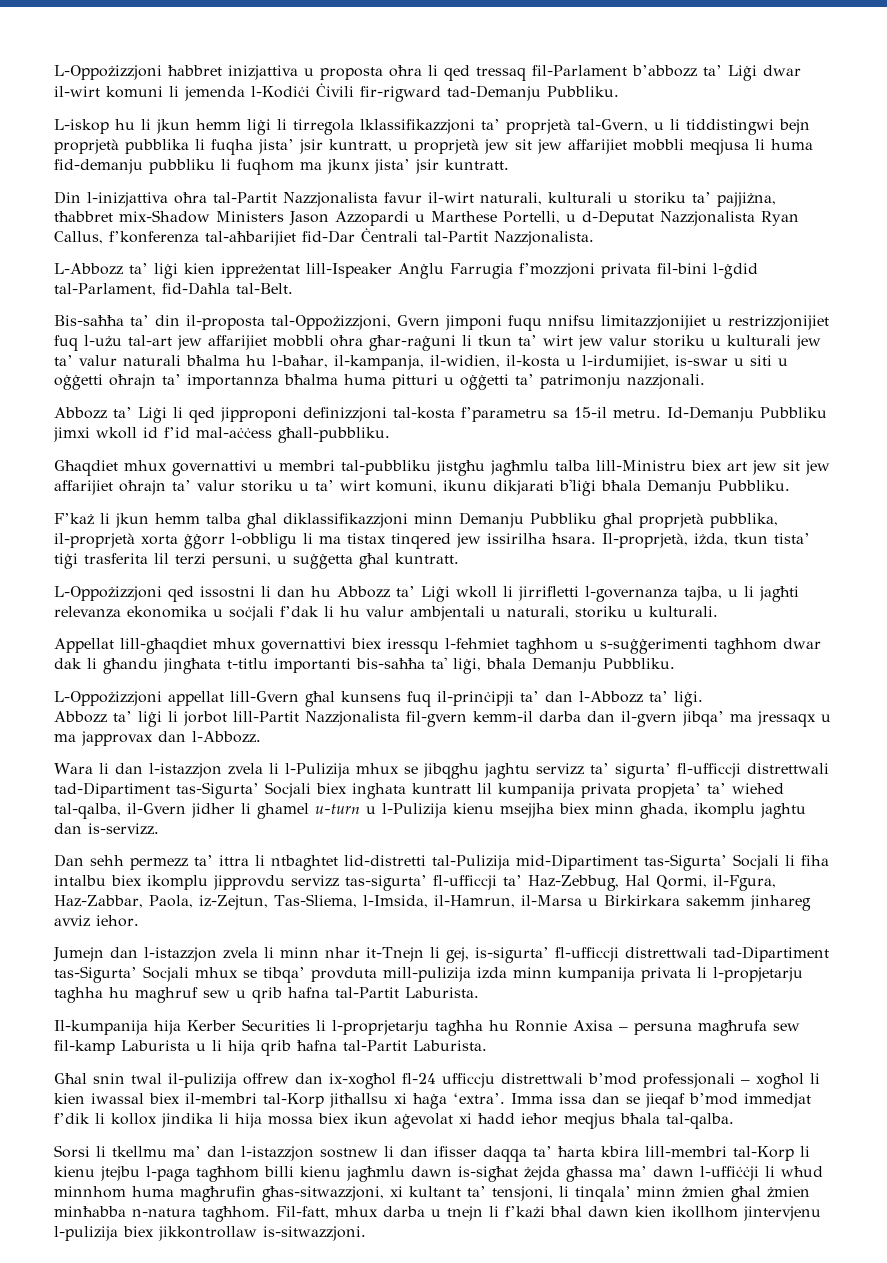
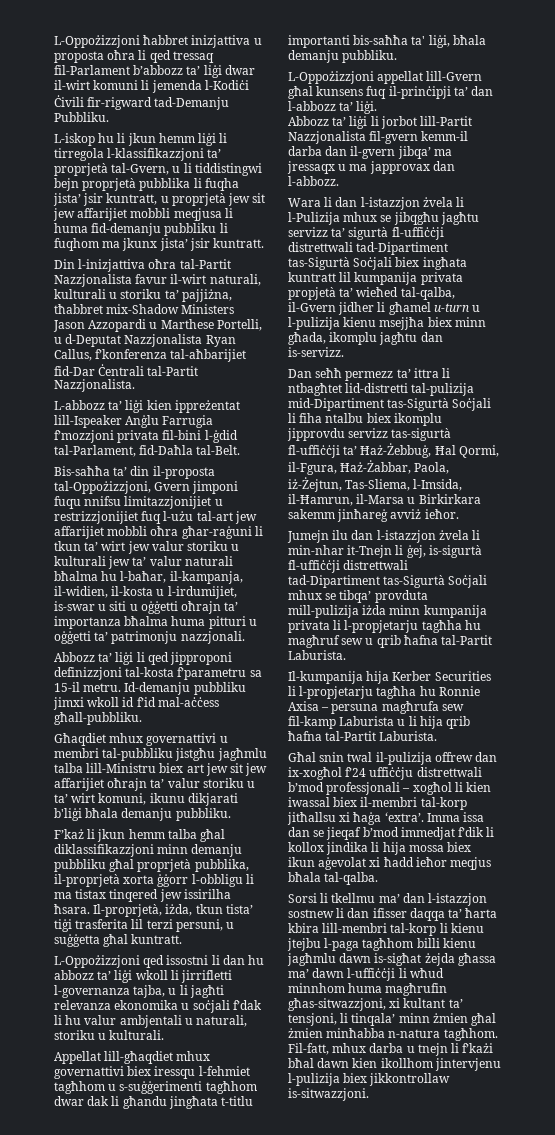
- L-Oppożizzjoni ħabbret inizjattiva u proposta oħra li qed tressaq fil-Parlament b’abbozz ta’ Liġi dwar il-wirt komuni li jemenda l-Kodiċi Ċivili fir-rigward tad-Demanju Pubbliku.
+ L-Oppożizzjoni ħabbret inizjattiva u proposta oħra li qed tressaq fil-Parlament b’abbozz ta’ liġi dwar il-wirt komuni li jemenda l-Kodiċi Ċivili fir-rigward tad-Demanju Pubbliku.
- L-iskop hu li jkun hemm liġi li tirregola lklassifikazzjoni ta’ proprjetà tal-Gvern, u li tiddistingwi bejn proprjetà pubblika li fuqha jista’ jsir kuntratt, u proprjetà jew sit jew affarijiet mobbli meqjusa li huma fid-demanju pubbliku li fuqhom ma jkunx jista’ jsir kuntratt.
+ L-iskop hu li jkun hemm liġi li tirregola l-klassifikazzjoni ta’ proprjetà tal-Gvern, u li tiddistingwi bejn proprjetà pubblika li fuqha jista’ jsir kuntratt, u proprjetà jew sit jew affarijiet mobbli meqjusa li huma fid-demanju pubbliku li fuqhom ma jkunx jista’ jsir kuntratt.
- L-Abbozz ta’ liġi kien ippreżentat lill-Ispeaker Anġlu Farrugia f’mozzjoni privata fil-bini l-ġdid tal-Parlament, fid-Daħla tal-Belt.
+ L-abbozz ta’ liġi kien ippreżentat lill-Ispeaker Anġlu Farrugia f’mozzjoni privata fil-bini l-ġdid tal-Parlament, fid-Daħla tal-Belt.
- Bis-saħħa ta’ din il-proposta tal-Oppożizzjoni, Gvern jimponi fuqu nnifsu limitazzjonijiet u restrizzjonijiet fuq l-użu tal-art jew affarijiet mobbli oħra għar-raġuni li tkun ta’ wirt jew valur storiku u kulturali jew ta’ valur naturali bħalma hu l-baħar, il-kampanja, il-widien, il-kosta u l-irdumijiet, is-swar u siti u oġġetti oħrajn ta’ importannza bħalma huma pitturi u oġġetti ta’ patrimonju nazzjonali.
+ Bis-saħħa ta’ din il-proposta tal-Oppożizzjoni, Gvern jimponi fuqu nnifsu limitazzjonijiet u restrizzjonijiet fuq l-użu tal-art jew affarijiet mobbli oħra għar-raġuni li tkun ta’ wirt jew valur storiku u kulturali jew ta’ valur naturali bħalma hu l-baħar, il-kampanja, il-widien, il-kosta u l-irdumijiet, is-swar u siti u oġġetti oħrajn ta’ importanza bħalma huma pitturi u oġġetti ta’ patrimonju nazzjonali.
- Abbozz ta’ Liġi li qed jipproponi definizzjoni tal-kosta f’parametru sa 15-il metru.
+ Abbozz ta’ liġi li qed jipproponi definizzjoni tal-kosta f’parametru sa 15-il metru.
- Id-Demanju Pubbliku jimxi wkoll id f’id mal-aċċess għall-pubbliku.
+ Id-demanju pubbliku jimxi wkoll id f’id mal-aċċess għall-pubbliku.
- Għaqdiet mhux governattivi u membri tal-pubbliku jistgħu jagħmlu talba lill-Ministru biex art jew sit jew affarijiet oħrajn ta’ valur storiku u ta’ wirt komuni, ikunu dikjarati b'liġi bħala Demanju Pubbliku.
+ Għaqdiet mhux governattivi u membri tal-pubbliku jistgħu jagħmlu talba lill-Ministru biex art jew sit jew affarijiet oħrajn ta’ valur storiku u ta’ wirt komuni, ikunu dikjarati b'liġi bħala demanju pubbliku.
- F’każ li jkun hemm talba għal diklassifikazzjoni minn Demanju Pubbliku għal proprjetà pubblika, il-proprjetà xorta ġġorr l-obbligu li ma tistax tinqered jew issirilha ħsara.
+ F’każ li jkun hemm talba għal diklassifikazzjoni minn demanju pubbliku għal proprjetà pubblika, il-proprjetà xorta ġġorr l-obbligu li ma tistax tinqered jew issirilha ħsara.
- L-Oppożizzjoni qed issostni li dan hu Abbozz ta’ Liġi wkoll li jirrifletti l-governanza tajba, u li jagħti relevanza ekonomika u soċjali f’dak li hu valur ambjentali u naturali, storiku u kulturali.
+ L-Oppożizzjoni qed issostni li dan hu abbozz ta’ liġi wkoll li jirrifletti l-governanza tajba, u li jagħti relevanza ekonomika u soċjali f’dak li hu valur ambjentali u naturali, storiku u kulturali.
- Appellat lill-għaqdiet mhux governattivi biex iressqu l-fehmiet tagħhom u s-suġġerimenti tagħhom dwar dak li għandu jingħata t-titlu importanti bis-saħħa ta' liġi, bħala Demanju Pubbliku.
+ Appellat lill-għaqdiet mhux governattivi biex iressqu l-fehmiet tagħhom u s-suġġerimenti tagħhom dwar dak li għandu jingħata t-titlu importanti bis-saħħa ta' liġi, bħala demanju pubbliku.
- L-Oppożizzjoni appellat lill-Gvern għal kunsens fuq il-prinċipji ta’ dan l-Abbozz ta’ liġi.
+ L-Oppożizzjoni appellat lill-Gvern għal kunsens fuq il-prinċipji ta’ dan l-abbozz ta’ liġi.
- Abbozz ta’ liġi li jorbot lill-Partit Nazzjonalista fil-gvern kemm-il darba dan il-gvern jibqa’ ma jressaqx u ma japprovax dan l-Abbozz.
+ Abbozz ta’ liġi li jorbot lill-Partit Nazzjonalista fil-gvern kemm-il darba dan il-gvern jibqa’ ma jressaqx u ma japprovax dan l-abbozz.
- Wara li dan l-istazzjon zvela li l-Pulizija mhux se jibqghu jaghtu servizz ta’ sigurta’ fl-ufficcji distrettwali tad-Dipartiment tas-Sigurta’ Socjali biex inghata kuntratt lil kumpanija privata propjeta’ ta’ wiehed tal-qalba, il-Gvern jidher li ghamel u-turn u l-Pulizija kienu msejjha biex minn ghada, ikomplu jaghtu dan is-servizz.
+ Wara li dan l-istazzjon żvela li l-Pulizija mhux se jibqgħu jagħtu servizz ta’ sigurtà fl-uffiċċji distrettwali tad-Dipartiment tas-Sigurtà Soċjali biex ingħata kuntratt lil kumpanija privata propjetà ta’ wieħed tal-qalba, il-Gvern jidher li għamel u-turn u l-pulizija kienu msejjħa biex minn għada, ikomplu jagħtu dan is-servizz.
- Dan sehh permezz ta’ ittra li ntbaghtet lid-distretti tal-Pulizija mid-Dipartiment tas-Sigurta’ Socjali li fiha intalbu biex ikomplu jipprovdu servizz tas-sigurta’ fl-ufficcji ta’ Haz-Zebbug, Hal Qormi, il-Fgura, Haz-Zabbar, Paola, iz-Zejtun, Tas-Sliema, l-Imsida, il-Hamrun, il-Marsa u Birkirkara sakemm jinhareg avviz iehor.
+ Dan seħħ permezz ta’ ittra li ntbagħtet lid-distretti tal-pulizija mid-Dipartiment tas-Sigurtà Soċjali li fiha ntalbu biex ikomplu jipprovdu servizz tas-sigurtà fl-uffiċċji ta’ Ħaż-Żebbuġ, Ħal Qormi, il-Fgura, Ħaż-Żabbar, Paola, iż-Żejtun, Tas-Sliema, l-Imsida, il-Ħamrun, il-Marsa u Birkirkara sakemm jinħareġ avviż ieħor.
- Jumejn dan l-istazzjon zvela li minn nhar it-Tnejn li gej, is-sigurta’ fl-ufficcji distrettwali tad-Dipartiment tas-Sigurta’ Socjali mhux se tibqa’ provduta mill-pulizija izda minn kumpanija privata li l-propjetarju taghha hu maghruf sew u qrib hafna tal-Partit Laburista.
+ Jumejn ilu dan l-istazzjon żvela li min-nhar it-Tnejn li ġej, is-sigurtà fl-uffiċċji distrettwali tad-Dipartiment tas-Sigurtà Soċjali mhux se tibqa’ provduta mill-pulizija iżda minn kumpanija privata li l-propjetarju tagħha hu magħruf sew u qrib ħafna tal-Partit Laburista.
- Il-kumpanija hija Kerber Securities li l-proprjetarju tagħha hu Ronnie Axisa – persuna magħrufa sew fil-kamp Laburista u li hija qrib ħafna tal-Partit Laburista.
+ Il-kumpanija hija Kerber Securities li l-propjetarju tagħha hu Ronnie Axisa – persuna magħrufa sew fil-kamp Laburista u li hija qrib ħafna tal-Partit Laburista.
- Għal snin twal il-pulizija offrew dan ix-xogħol fl-24 ufficcju distrettwali b’mod professjonali – xogħol li kien iwassal biex il-membri tal-Korp jitħallsu xi ħaġa ‘extra’.
+ Għal snin twal il-pulizija offrew dan ix-xogħol f’24 uffiċċju distrettwali b’mod professjonali – xogħol li kien iwassal biex il-membri tal-korp jitħallsu xi ħaġa ‘extra’.
- Sorsi li tkellmu ma’ dan l-istazzjon sostnew li dan ifisser daqqa ta’ ħarta kbira lill-membri tal-Korp li kienu jtejbu l-paga tagħhom billi kienu jagħmlu dawn is-sigħat żejda għassa ma’ dawn l-uffiċċji li wħud minnhom huma magħrufin għas-sitwazzjoni, xi kultant ta’ tensjoni, li tinqala’ minn żmien għal żmien minħabba n-natura tagħhom.
+ Sorsi li tkellmu ma’ dan l-istazzjon sostnew li dan ifisser daqqa ta’ ħarta kbira lill-membri tal-korp li kienu jtejbu l-paga tagħhom billi kienu jagħmlu dawn is-sigħat żejda għassa ma’ dawn l-uffiċċji li wħud minnhom huma magħrufin għas-sitwazzjoni, xi kultant ta’ tensjoni, li tinqala’ minn żmien għal żmien minħabba n-natura tagħhom.

